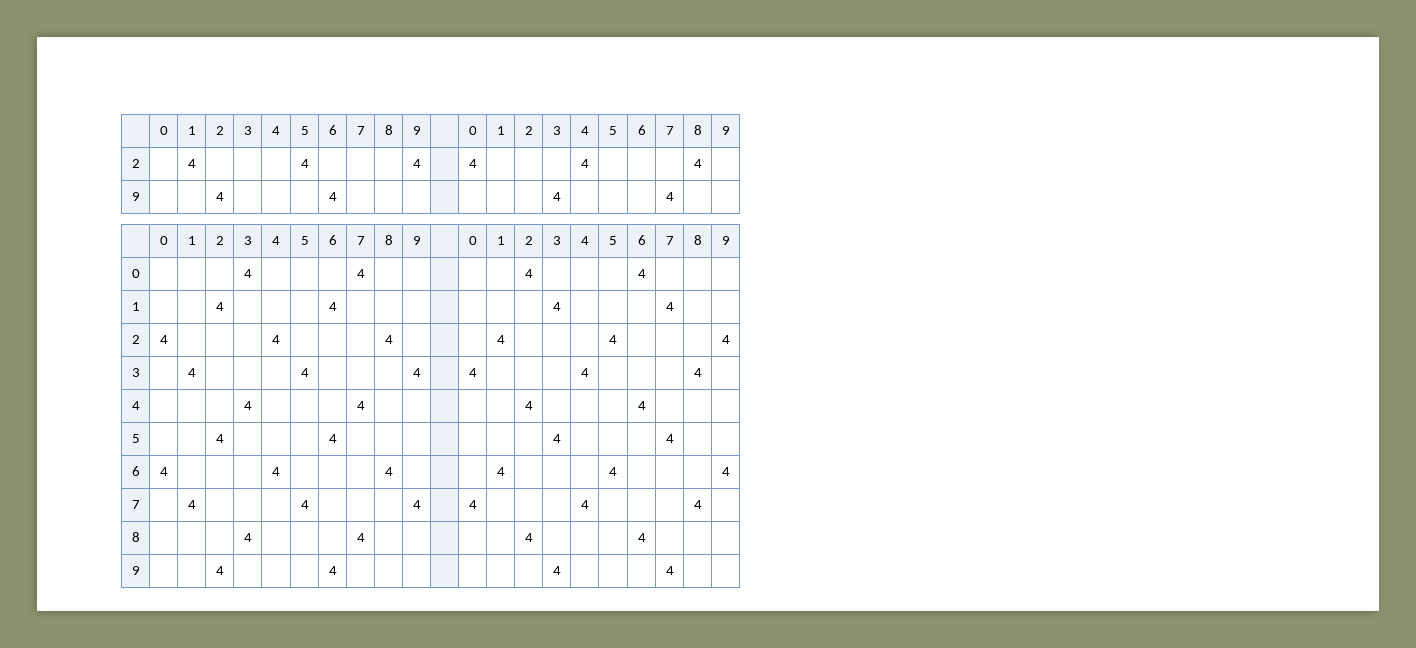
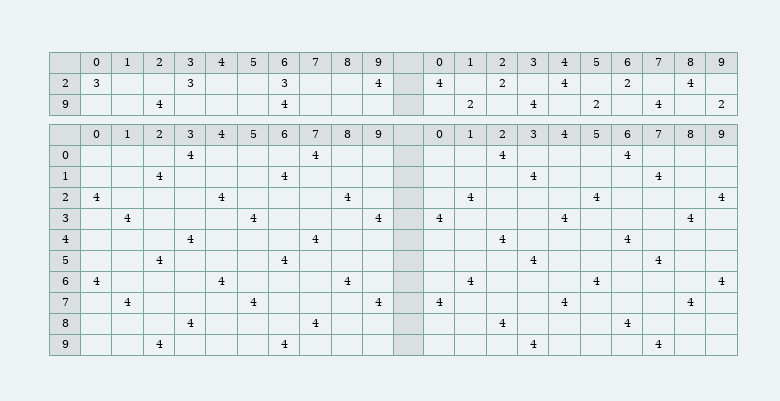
- 2 | | 4 | | | | 4 | | | | 4 | | 4 | | | | 4 | | | | 4 |
- 9 | | | 4 | | | | 4 | | | | | | | | 4 | | | | 4 | |
+ 2 | 3 | | | 3 | | | 3 | | | 4 | | 4 | | 2 | | 4 | | 2 | | 4 |
+ 9 | | | 4 | | | | 4 | | | | | | 2 | | 4 | | 2 | | 4 | | 2

